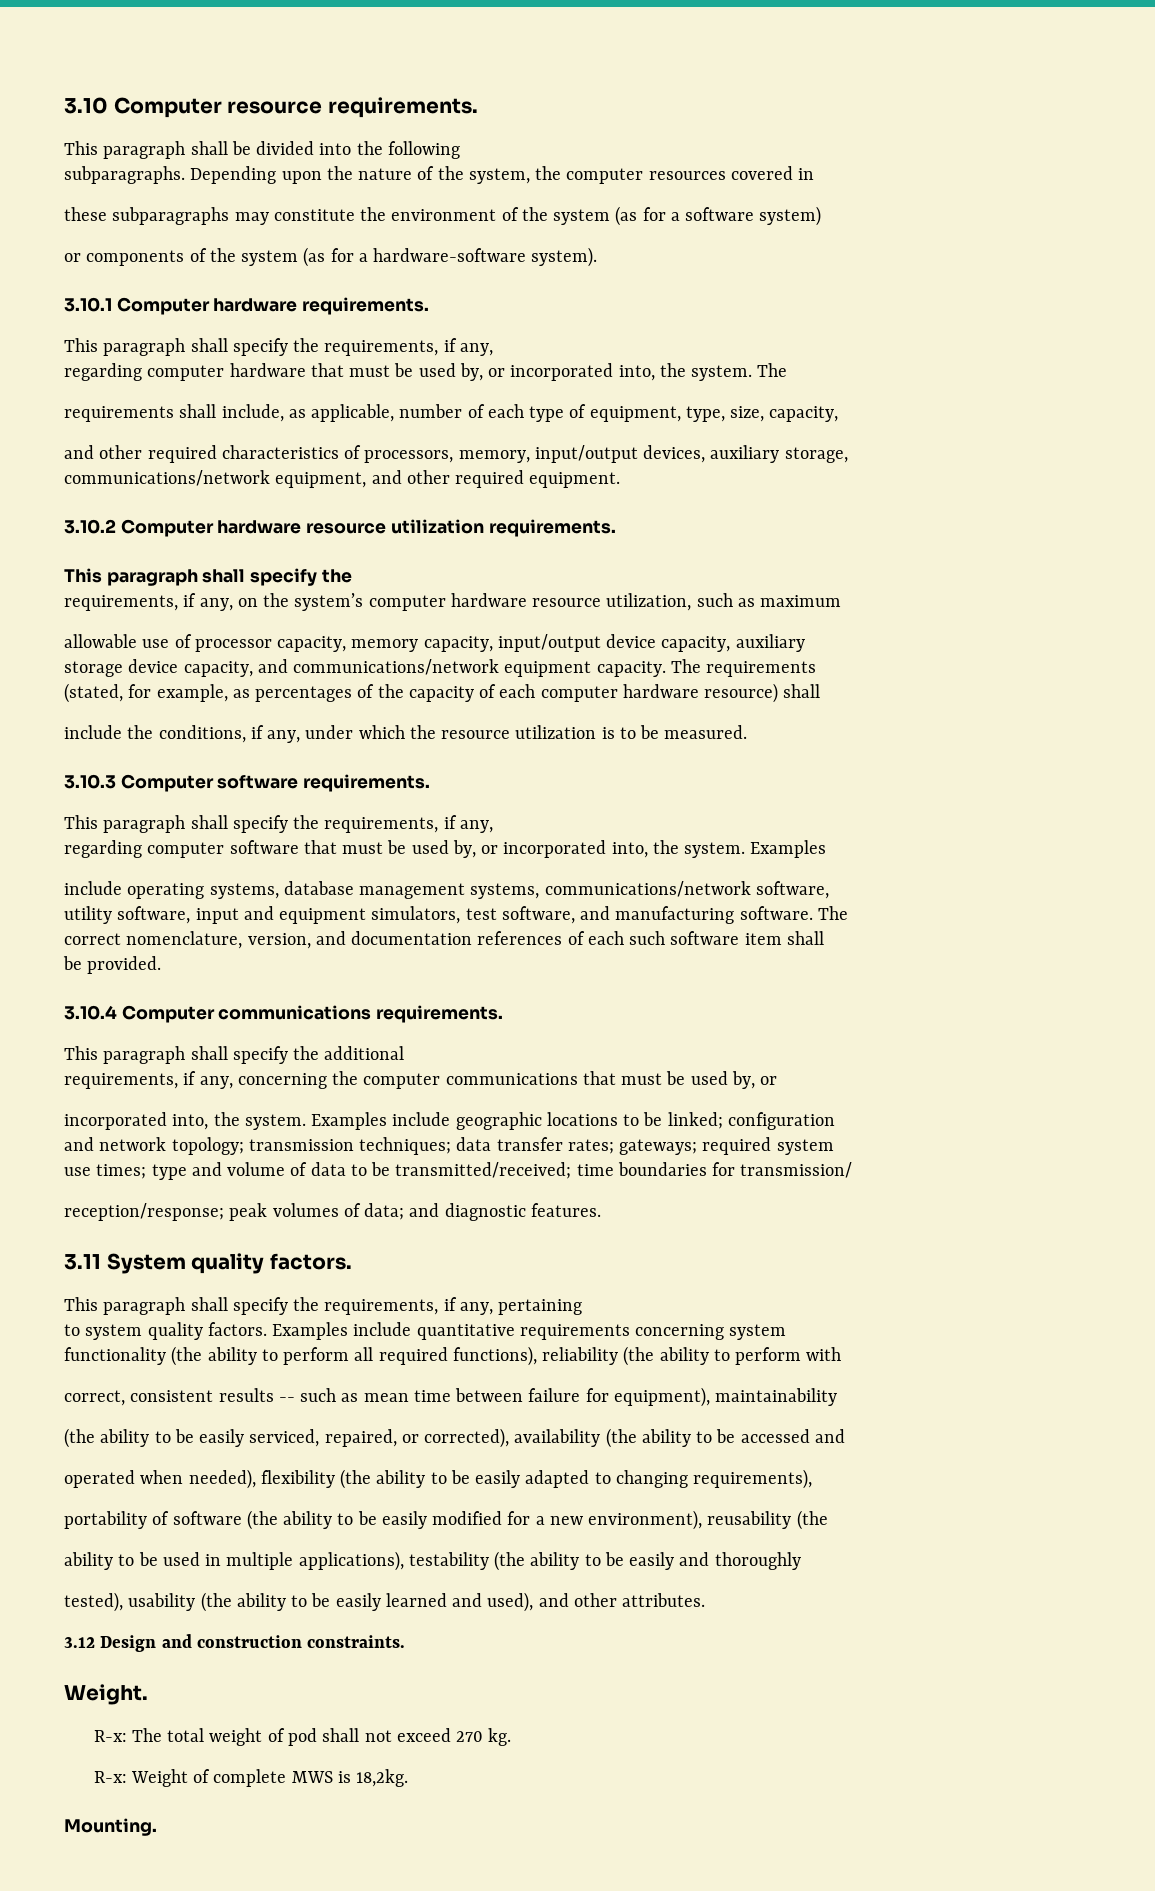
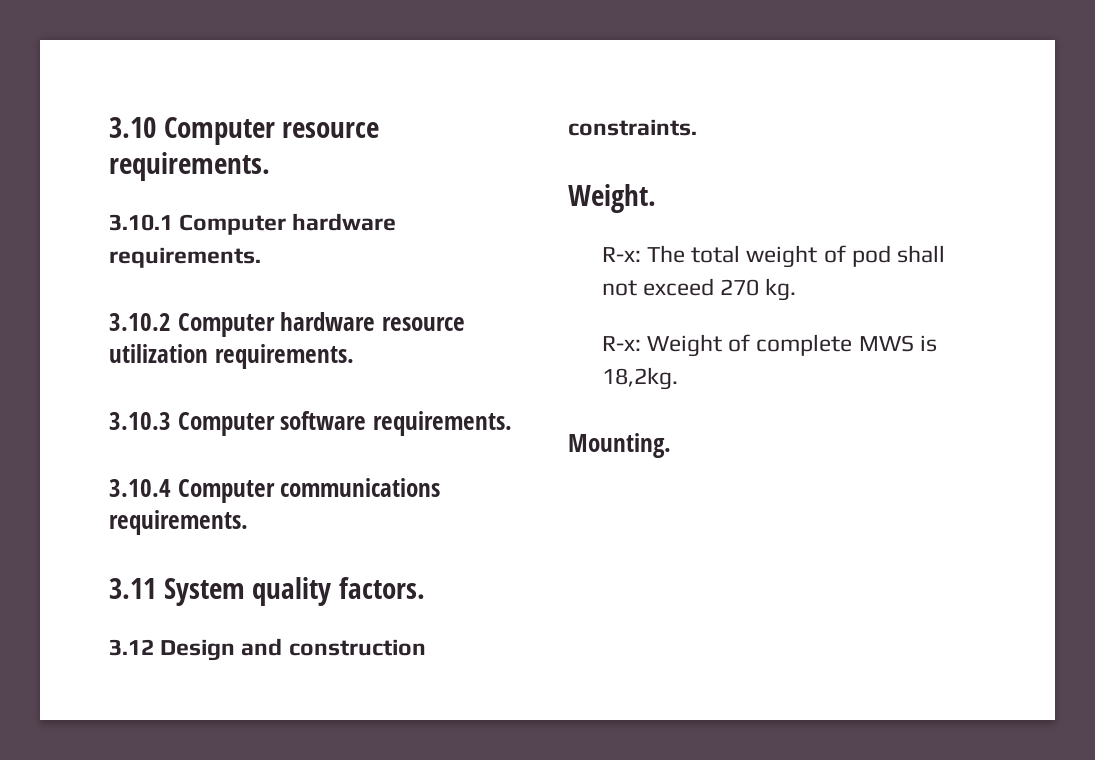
- This paragraph shall be divided into the following
- subparagraphs. Depending upon the nature of the system, the computer resources covered in
- these subparagraphs may constitute the environment of the system (as for a software system)
- or components of the system (as for a hardware-software system).
  3.10.1 Computer hardware requirements.
- This paragraph shall specify the requirements, if any,
- regarding computer hardware that must be used by, or incorporated into, the system. The
- requirements shall include, as applicable, number of each type of equipment, type, size, capacity,
- and other required characteristics of processors, memory, input/output devices, auxiliary storage,
- communications/network equipment, and other required equipment.
  3.10.2 Computer hardware resource utilization requirements.
- This paragraph shall specify the
- requirements, if any, on the system’s computer hardware resource utilization, such as maximum
- allowable use of processor capacity, memory capacity, input/output device capacity, auxiliary
- storage device capacity, and communications/network equipment capacity. The requirements
- (stated, for example, as percentages of the capacity of each computer hardware resource) shall
- include the conditions, if any, under which the resource utilization is to be measured.
  3.10.3 Computer software requirements.
- This paragraph shall specify the requirements, if any,
- regarding computer software that must be used by, or incorporated into, the system. Examples
- include operating systems, database management systems, communications/network software,
- utility software, input and equipment simulators, test software, and manufacturing software. The
- correct nomenclature, version, and documentation references of each such software item shall
- be provided.
  3.10.4 Computer communications requirements.
- This paragraph shall specify the additional
- requirements, if any, concerning the computer communications that must be used by, or
- incorporated into, the system. Examples include geographic locations to be linked; configuration
- and network topology; transmission techniques; data transfer rates; gateways; required system
- use times; type and volume of data to be transmitted/received; time boundaries for transmission/
- reception/response; peak volumes of data; and diagnostic features.
  3.11 System quality factors.
- This paragraph shall specify the requirements, if any, pertaining
- to system quality factors. Examples include quantitative requirements concerning system
- functionality (the ability to perform all required functions), reliability (the ability to perform with
- correct, consistent results -- such as mean time between failure for equipment), maintainability
- (the ability to be easily serviced, repaired, or corrected), availability (the ability to be accessed and
- operated when needed), flexibility (the ability to be easily adapted to changing requirements),
- portability of software (the ability to be easily modified for a new environment), reusability (the
- ability to be used in multiple applications), testability (the ability to be easily and thoroughly
- tested), usability (the ability to be easily learned and used), and other attributes.

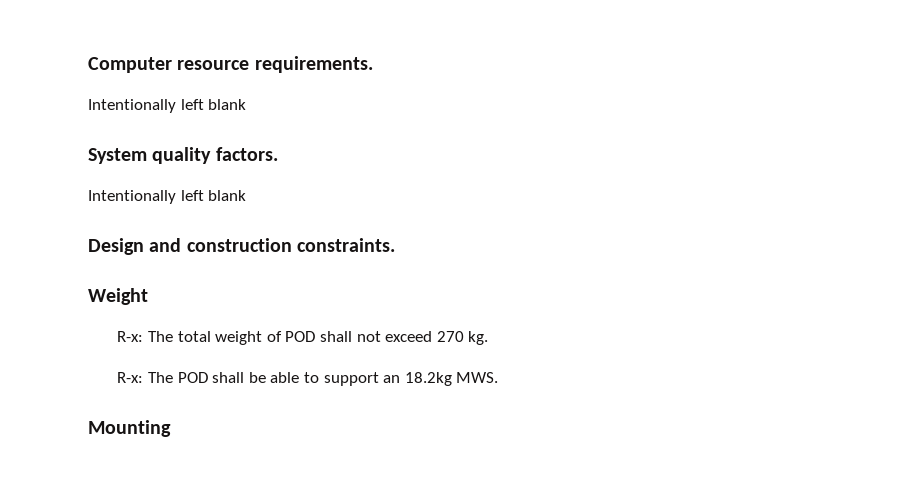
- 3.10 Computer resource requirements.
- 3.10.1 Computer hardware requirements.
- 3.10.2 Computer hardware resource utilization requirements.
- 3.10.3 Computer software requirements.
- 3.10.4 Computer communications requirements.
- 3.11 System quality factors.
- 3.12 Design and construction constraints.
+ Computer resource requirements.
+ Intentionally left blank
+ System quality factors.
+ Intentionally left blank
+ Design and construction constraints.
- Weight.
+ Weight
- R-x: The total weight of pod shall not exceed 270 kg.
+ R-x: The total weight of POD shall not exceed 270 kg.
- R-x: Weight of complete MWS is 18,2kg.
- Mounting.
+ R-x: The POD shall be able to support an 18.2kg MWS.
+ Mounting

